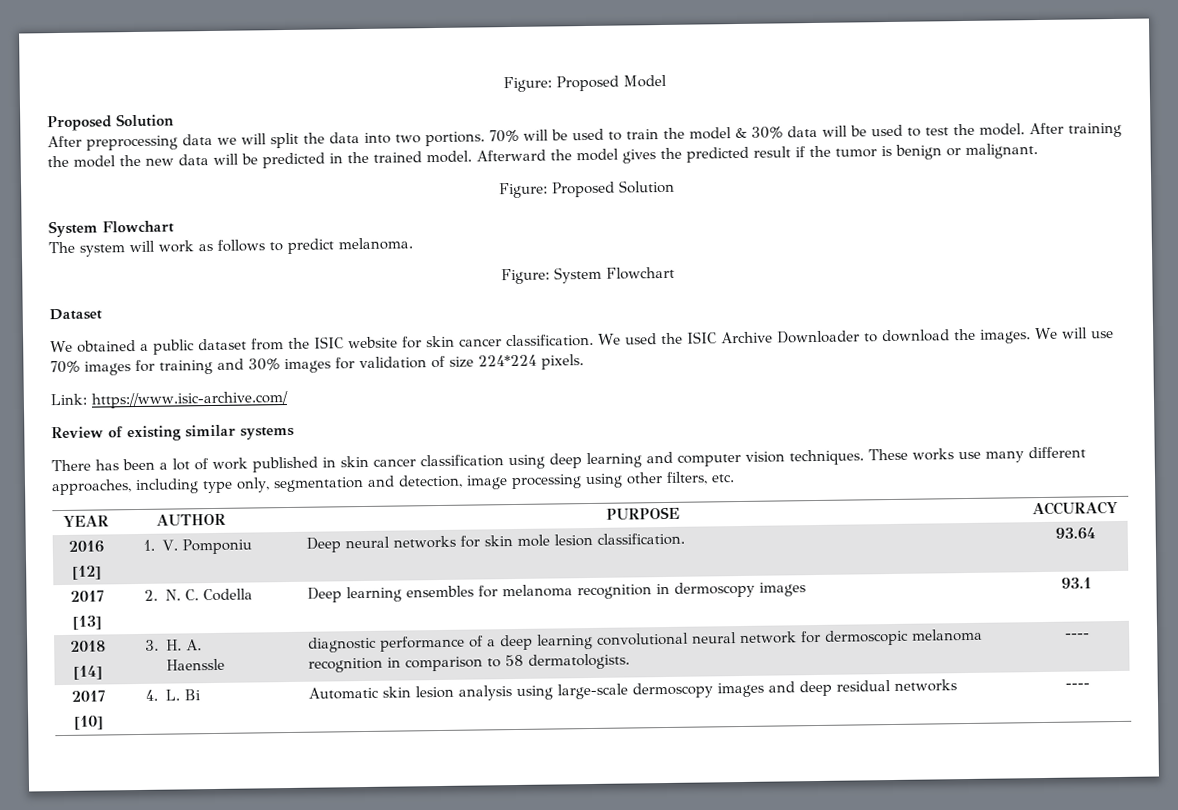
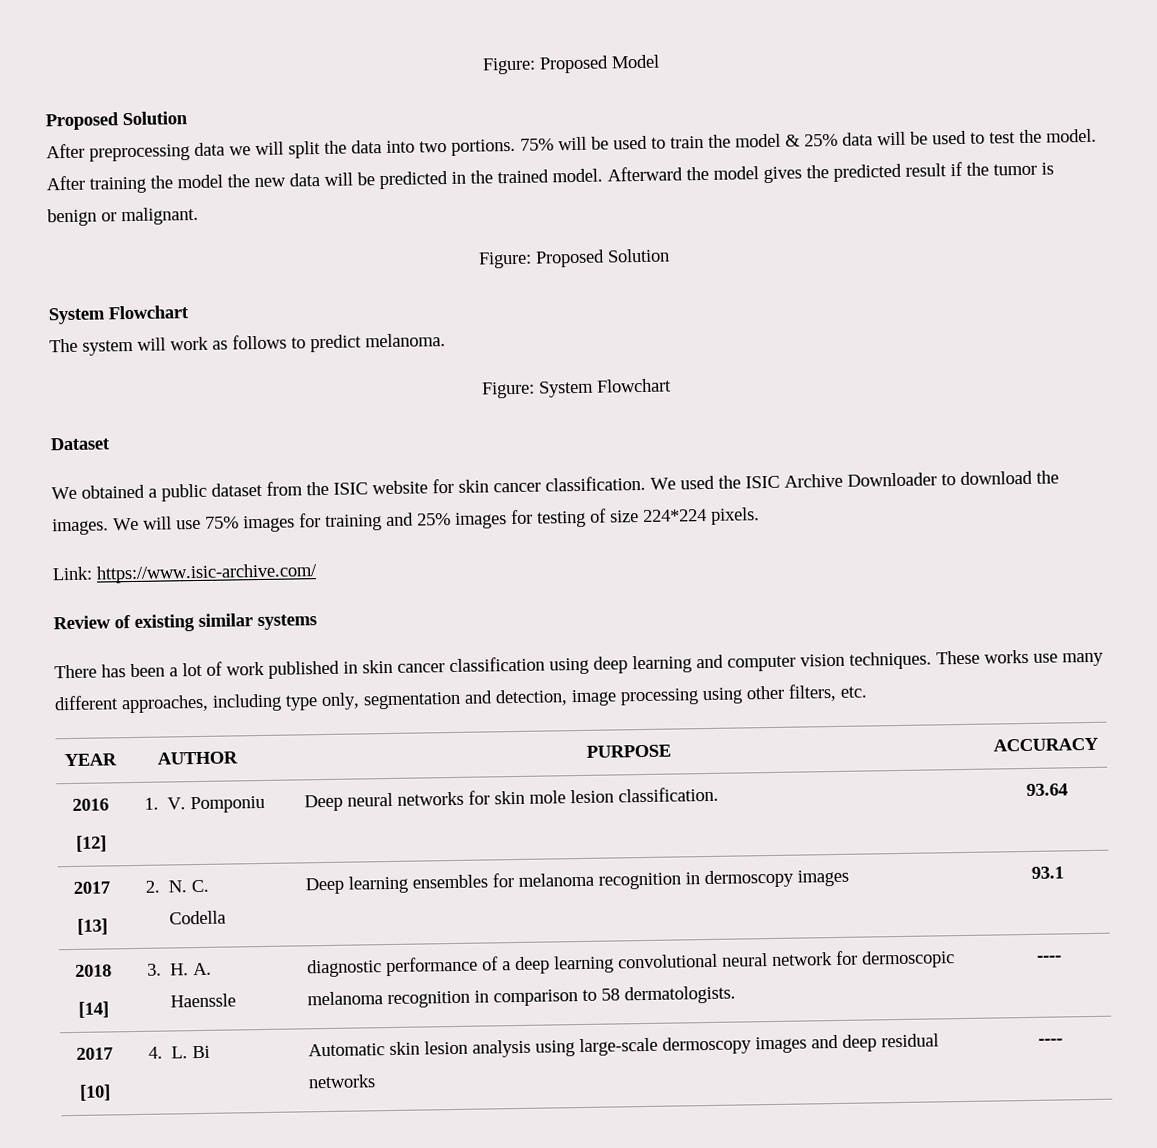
- 70% will be used to train the model & 30% data will be used to test the model.
+ 75% will be used to train the model & 25% data will be used to test the model.
- We will use 70% images for training and 30% images for validation of size 224*224 pixels.
+ We will use 75% images for training and 25% images for testing of size 224*224 pixels.

